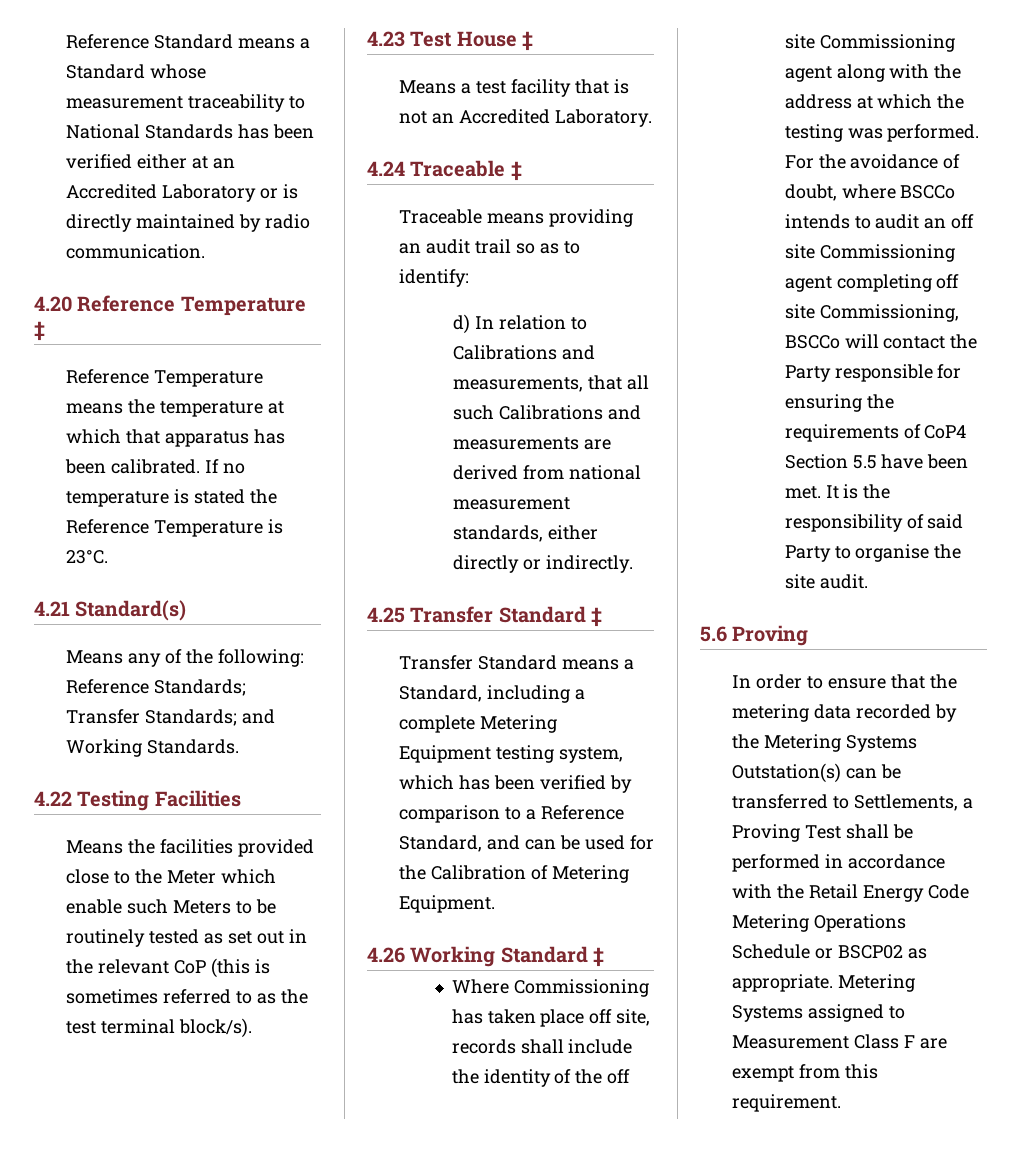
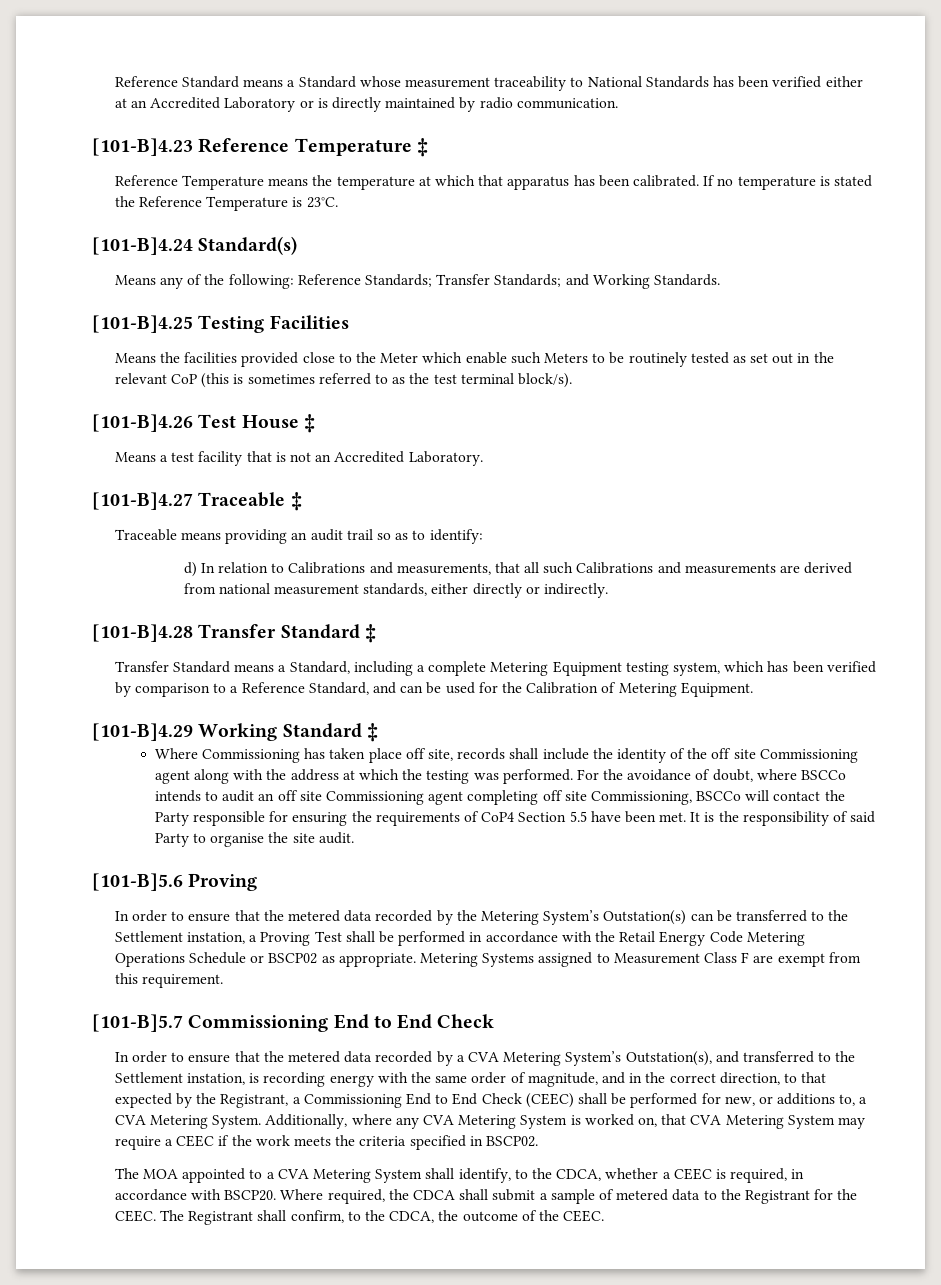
- 4.20 Reference Temperature ‡
+ [101-B]4.23 Reference Temperature ‡
- 4.21 Standard(s)
+ [101-B]4.24 Standard(s)
- 4.22 Testing Facilities
+ [101-B]4.25 Testing Facilities
- 4.23 Test House ‡
+ [101-B]4.26 Test House ‡
- 4.24 Traceable ‡
+ [101-B]4.27 Traceable ‡
- 4.25 Transfer Standard ‡
+ [101-B]4.28 Transfer Standard ‡
- 4.26 Working Standard ‡
+ [101-B]4.29 Working Standard ‡
- 5.6 Proving
+ [101-B]5.6 Proving
- In order to ensure that the metering data recorded by the Metering Systems Outstation(s) can be transferred to Settlements, a Proving Test shall be performed in accordance with the Retail Energy Code Metering Operations Schedule or BSCP02 as appropriate.
+ In order to ensure that the metered data recorded by the Metering System’s Outstation(s) can be transferred to the Settlement instation, a Proving Test shall be performed in accordance with the Retail Energy Code Metering Operations Schedule or BSCP02 as appropriate.
+ [101-B]5.7 Commissioning End to End Check
+ In order to ensure that the metered data recorded by a CVA Metering System’s Outstation(s), and transferred to the Settlement instation, is recording energy with the same order of magnitude, and in the correct direction, to that expected by the Registrant, a Commissioning End to End Check (CEEC) shall be performed for new, or additions to, a CVA Metering System. Additionally, where any CVA Metering System is worked on, that CVA Metering System may require a CEEC if the work meets the criteria specified in BSCP02.
+ The MOA appointed to a CVA Metering System shall identify, to the CDCA, whether a CEEC is required, in accordance with BSCP20. Where required, the CDCA shall submit a sample of metered data to the Registrant for the CEEC. The Registrant shall confirm, to the CDCA, the outcome of the CEEC.

